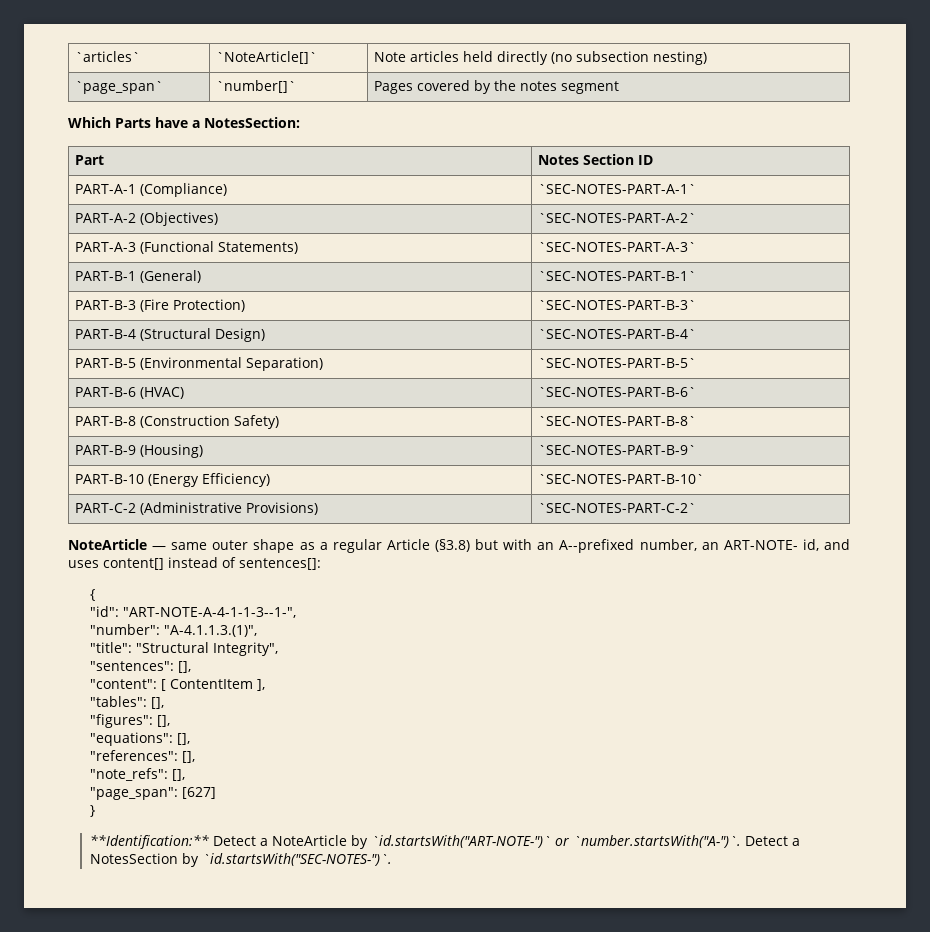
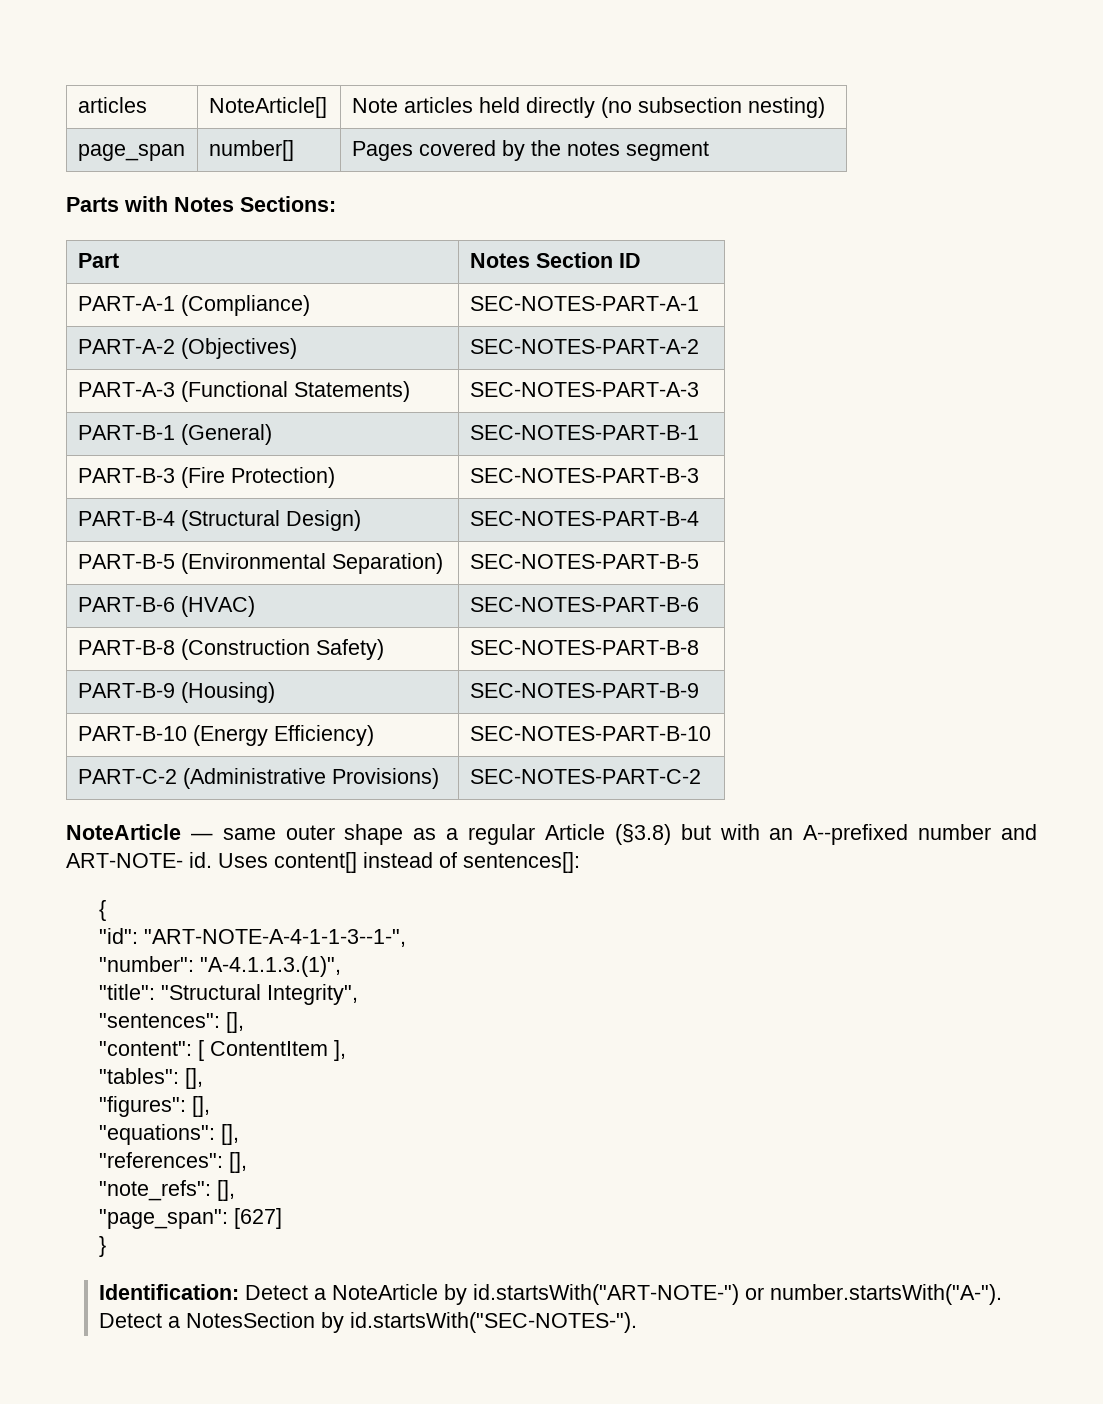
- `articles` | `NoteArticle[]` | Note articles held directly (no subsection nesting)
+ articles | NoteArticle[] | Note articles held directly (no subsection nesting)
- `page_span` | `number[]` | Pages covered by the notes segment
+ page_span | number[] | Pages covered by the notes segment
- Which Parts have a NotesSection:
+ Parts with Notes Sections:
- PART-A-1 (Compliance) | `SEC-NOTES-PART-A-1`
+ PART-A-1 (Compliance) | SEC-NOTES-PART-A-1
- PART-A-2 (Objectives) | `SEC-NOTES-PART-A-2`
+ PART-A-2 (Objectives) | SEC-NOTES-PART-A-2
- PART-A-3 (Functional Statements) | `SEC-NOTES-PART-A-3`
+ PART-A-3 (Functional Statements) | SEC-NOTES-PART-A-3
- PART-B-1 (General) | `SEC-NOTES-PART-B-1`
+ PART-B-1 (General) | SEC-NOTES-PART-B-1
- PART-B-3 (Fire Protection) | `SEC-NOTES-PART-B-3`
+ PART-B-3 (Fire Protection) | SEC-NOTES-PART-B-3
- PART-B-4 (Structural Design) | `SEC-NOTES-PART-B-4`
+ PART-B-4 (Structural Design) | SEC-NOTES-PART-B-4
- PART-B-5 (Environmental Separation) | `SEC-NOTES-PART-B-5`
+ PART-B-5 (Environmental Separation) | SEC-NOTES-PART-B-5
- PART-B-6 (HVAC) | `SEC-NOTES-PART-B-6`
+ PART-B-6 (HVAC) | SEC-NOTES-PART-B-6
- PART-B-8 (Construction Safety) | `SEC-NOTES-PART-B-8`
+ PART-B-8 (Construction Safety) | SEC-NOTES-PART-B-8
- PART-B-9 (Housing) | `SEC-NOTES-PART-B-9`
+ PART-B-9 (Housing) | SEC-NOTES-PART-B-9
- PART-B-10 (Energy Efficiency) | `SEC-NOTES-PART-B-10`
+ PART-B-10 (Energy Efficiency) | SEC-NOTES-PART-B-10
- PART-C-2 (Administrative Provisions) | `SEC-NOTES-PART-C-2`
+ PART-C-2 (Administrative Provisions) | SEC-NOTES-PART-C-2
- NoteArticle — same outer shape as a regular Article (§3.8) but with an A--prefixed number, an ART-NOTE- id, and uses content[] instead of sentences[]:
+ NoteArticle — same outer shape as a regular Article (§3.8) but with an A--prefixed number and ART-NOTE- id. Uses content[] instead of sentences[]:
- **Identification:** Detect a NoteArticle by `id.startsWith("ART-NOTE-")` or `number.startsWith("A-")`. Detect a NotesSection by `id.startsWith("SEC-NOTES-")`.
+ Identification: Detect a NoteArticle by id.startsWith("ART-NOTE-") or number.startsWith("A-"). Detect a NotesSection by id.startsWith("SEC-NOTES-").

